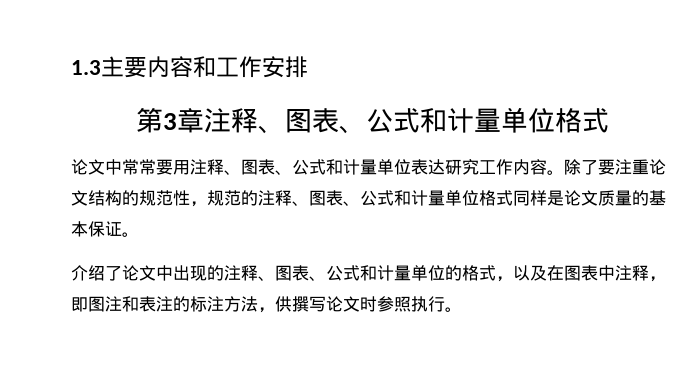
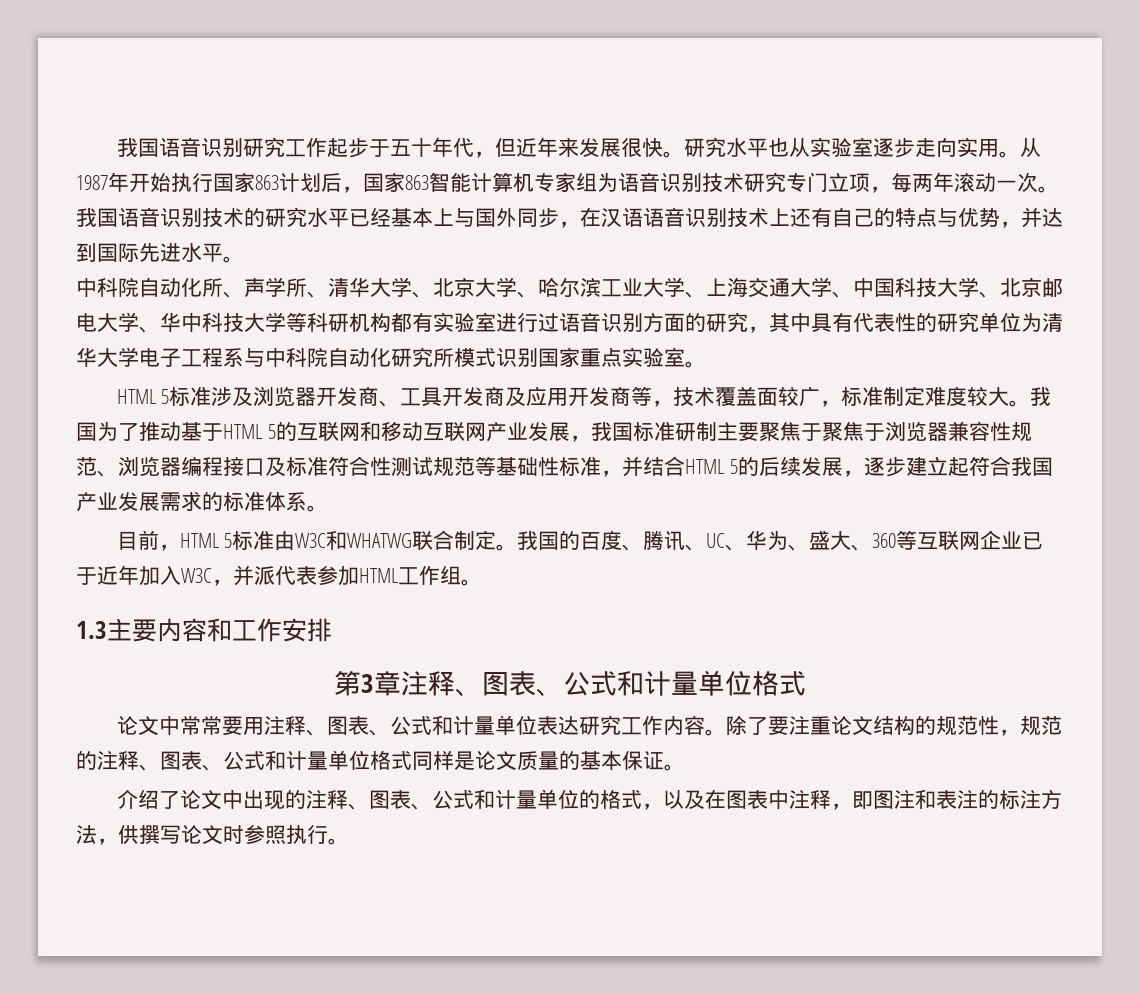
+ 我国语音识别研究工作起步于五十年代，但近年来发展很快。研究水平也从实验室逐步走向实用。从1987年开始执行国家863计划后，国家863智能计算机专家组为语音识别技术研究专门立项，每两年滚动一次。我国语音识别技术的研究水平已经基本上与国外同步，在汉语语音识别技术上还有自己的特点与优势，并达到国际先进水平。
+ 中科院自动化所、声学所、清华大学、北京大学、哈尔滨工业大学、上海交通大学、中国科技大学、北京邮电大学、华中科技大学等科研机构都有实验室进行过语音识别方面的研究，其中具有代表性的研究单位为清华大学电子工程系与中科院自动化研究所模式识别国家重点实验室。
+ HTML 5标准涉及浏览器开发商、工具开发商及应用开发商等，技术覆盖面较广，标准制定难度较大。我国为了推动基于HTML 5的互联网和移动互联网产业发展，我国标准研制主要聚焦于聚焦于浏览器兼容性规范、浏览器编程接口及标准符合性测试规范等基础性标准，并结合HTML 5的后续发展，逐步建立起符合我国产业发展需求的标准体系。
+ 目前，HTML 5标准由W3C和WHATWG联合制定。我国的百度、腾讯、UC、华为、盛大、360等互联网企业已于近年加入W3C，并派代表参加HTML工作组。

